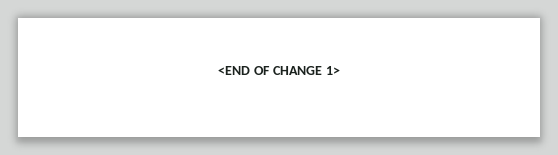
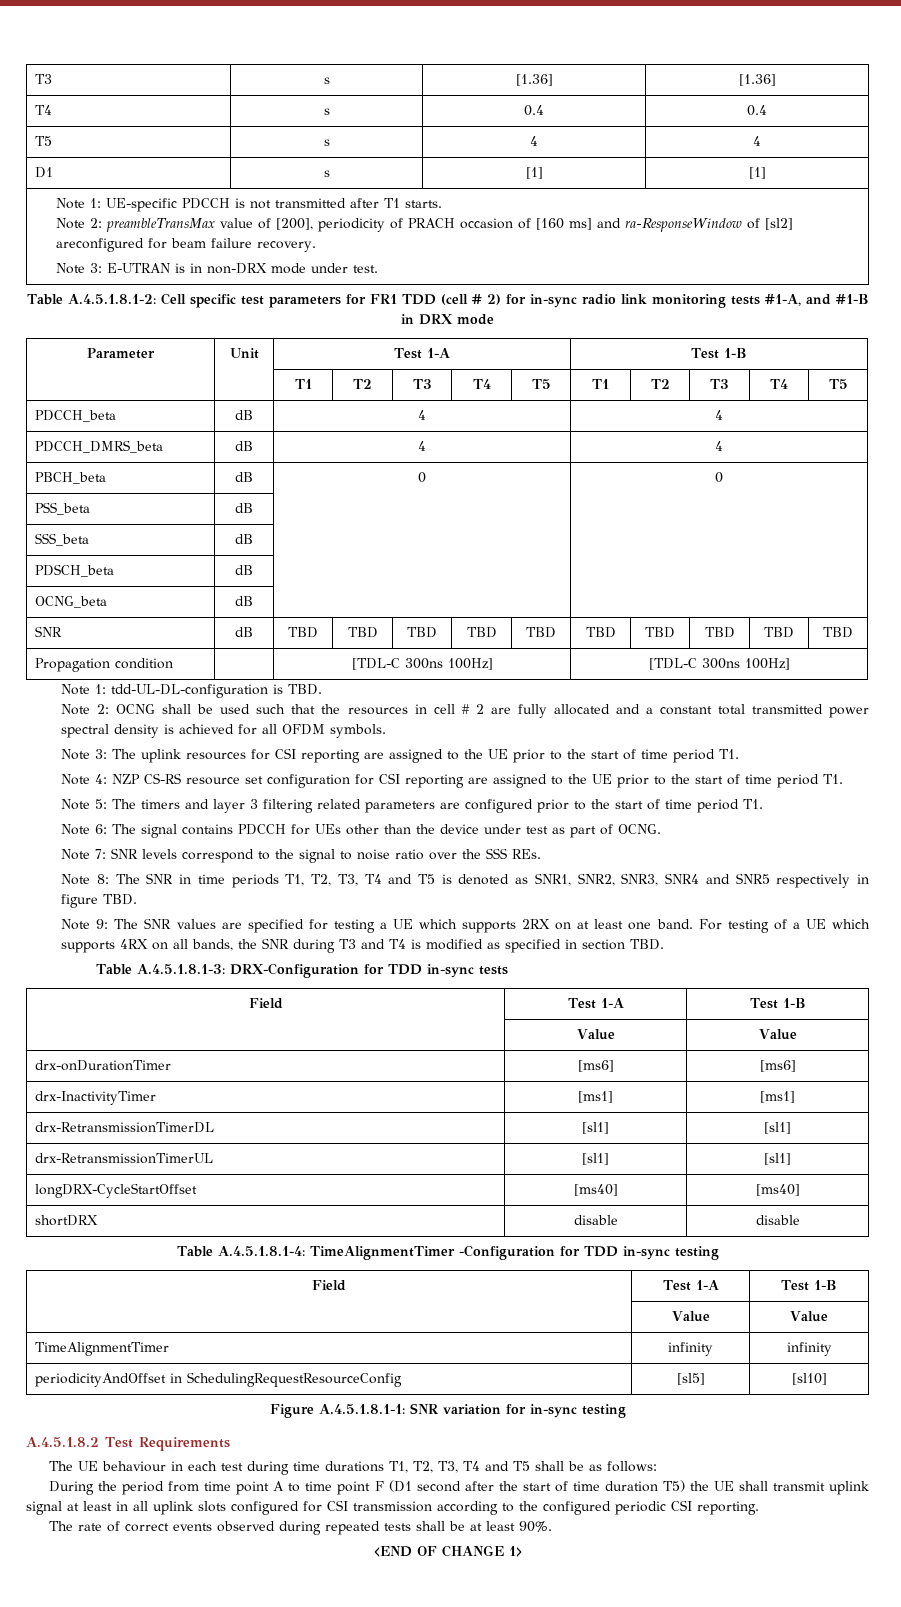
+ T3 | s | [1.36] | [1.36]
+ T4 | s | 0.4 | 0.4
+ T5 | s | 4 | 4
+ D1 | s | [1] | [1]
+ Note 1: UE-specific PDCCH is not transmitted after T1 starts.
+ Note 2: preambleTransMax value of [200], periodicity of PRACH occasion of [160 ms] and ra-ResponseWindow of [sl2] areconfigured for beam failure recovery.
+ Note 3: E-UTRAN is in non-DRX mode under test.
+ Table A.4.5.1.8.1-2: Cell specific test parameters for FR1 TDD (cell # 2) for in-sync radio link monitoring tests #1-A, and #1-B in DRX mode
+ Parameter | Unit | Test 1-A | Test 1-B
+ | | T1 | T2 | T3 | T4 | T5 | T1 | T2 | T3 | T4 | T5
+ PDCCH_beta | dB | 4 | 4
+ PDCCH_DMRS_beta | dB | 4 | 4
+ PBCH_beta | dB | 0 | 0
+ PSS_beta | dB | |
+ SSS_beta | dB | |
+ PDSCH_beta | dB | |
+ OCNG_beta | dB | |
+ SNR | dB | TBD | TBD | TBD | TBD | TBD | TBD | TBD | TBD | TBD | TBD
+ Propagation condition | | [TDL-C 300ns 100Hz] | [TDL-C 300ns 100Hz]
+ Note 1: tdd-UL-DL-configuration is TBD.
+ Note 2: OCNG shall be used such that the resources in cell # 2 are fully allocated and a constant total transmitted power spectral density is achieved for all OFDM symbols.
+ Note 3: The uplink resources for CSI reporting are assigned to the UE prior to the start of time period T1.
+ Note 4: NZP CS-RS resource set configuration for CSI reporting are assigned to the UE prior to the start of time period T1.
+ Note 5: The timers and layer 3 filtering related parameters are configured prior to the start of time period T1.
+ Note 6: The signal contains PDCCH for UEs other than the device under test as part of OCNG.
+ Note 7: SNR levels correspond to the signal to noise ratio over the SSS REs.
+ Note 8: The SNR in time periods T1, T2, T3, T4 and T5 is denoted as SNR1, SNR2, SNR3, SNR4 and SNR5 respectively in figure TBD.
+ Note 9: The SNR values are specified for testing a UE which supports 2RX on at least one band. For testing of a UE which supports 4RX on all bands, the SNR during T3 and T4 is modified as specified in section TBD.
+ Table A.4.5.1.8.1-3: DRX-Configuration for TDD in-sync tests
+ Field | Test 1-A | Test 1-B
+ | Value | Value
+ drx-onDurationTimer | [ms6] | [ms6]
+ drx-InactivityTimer | [ms1] | [ms1]
+ drx-RetransmissionTimerDL | [sl1] | [sl1]
+ drx-RetransmissionTimerUL | [sl1] | [sl1]
+ longDRX-CycleStartOffset | [ms40] | [ms40]
+ shortDRX | disable | disable
+ Table A.4.5.1.8.1-4: TimeAlignmentTimer -Configuration for TDD in-sync testing
+ Field | Test 1-A | Test 1-B
+ | Value | Value
+ TimeAlignmentTimer | infinity | infinity
+ periodicityAndOffset in SchedulingRequestResourceConfig | [sl5] | [sl10]
+ Figure A.4.5.1.8.1-1: SNR variation for in-sync testing
+ A.4.5.1.8.2 Test Requirements
+ The UE behaviour in each test during time durations T1, T2, T3, T4 and T5 shall be as follows:
+ During the period from time point A to time point F (D1 second after the start of time duration T5) the UE shall transmit uplink signal at least in all uplink slots configured for CSI transmission according to the configured periodic CSI reporting.
+ The rate of correct events observed during repeated tests shall be at least 90%.

